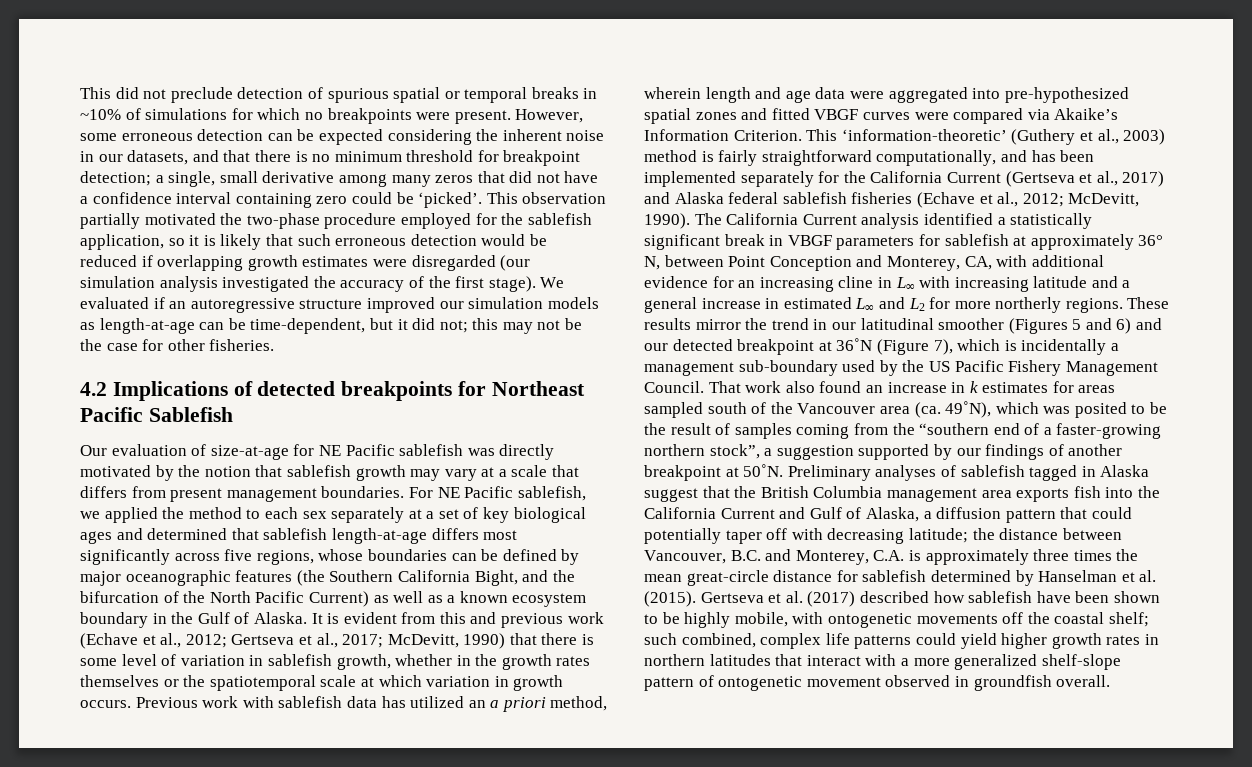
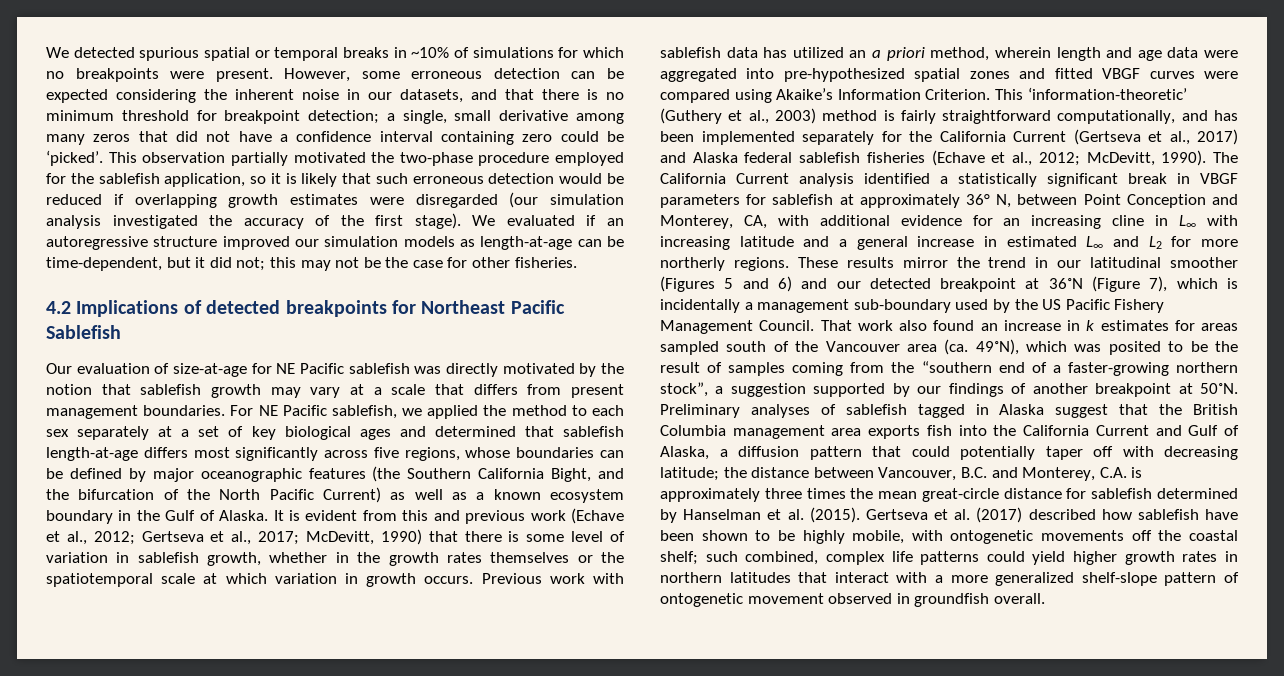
- This did not preclude detection of spurious spatial or temporal breaks in ~10% of simulations for which no breakpoints were present.
+ We detected spurious spatial or temporal breaks in ~10% of simulations for which no breakpoints were present.
- Previous work with sablefish data has utilized an a priori method, wherein length and age data were aggregated into pre-hypothesized spatial zones and fitted VBGF curves were compared via Akaike’s Information Criterion.
+ Previous work with sablefish data has utilized an a priori method, wherein length and age data were aggregated into pre-hypothesized spatial zones and fitted VBGF curves were compared using Akaike’s Information Criterion.

